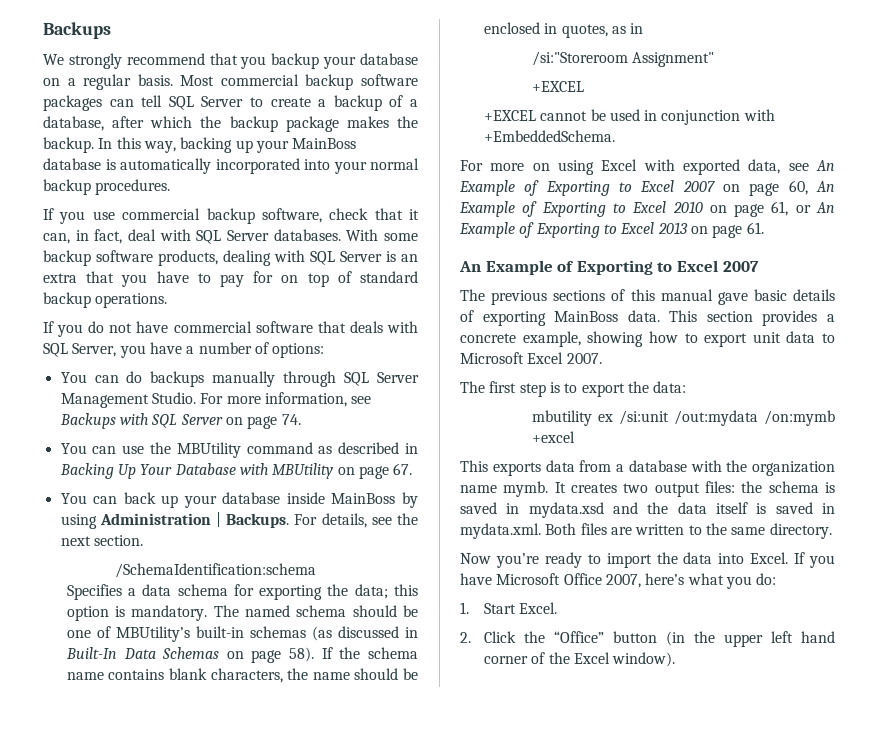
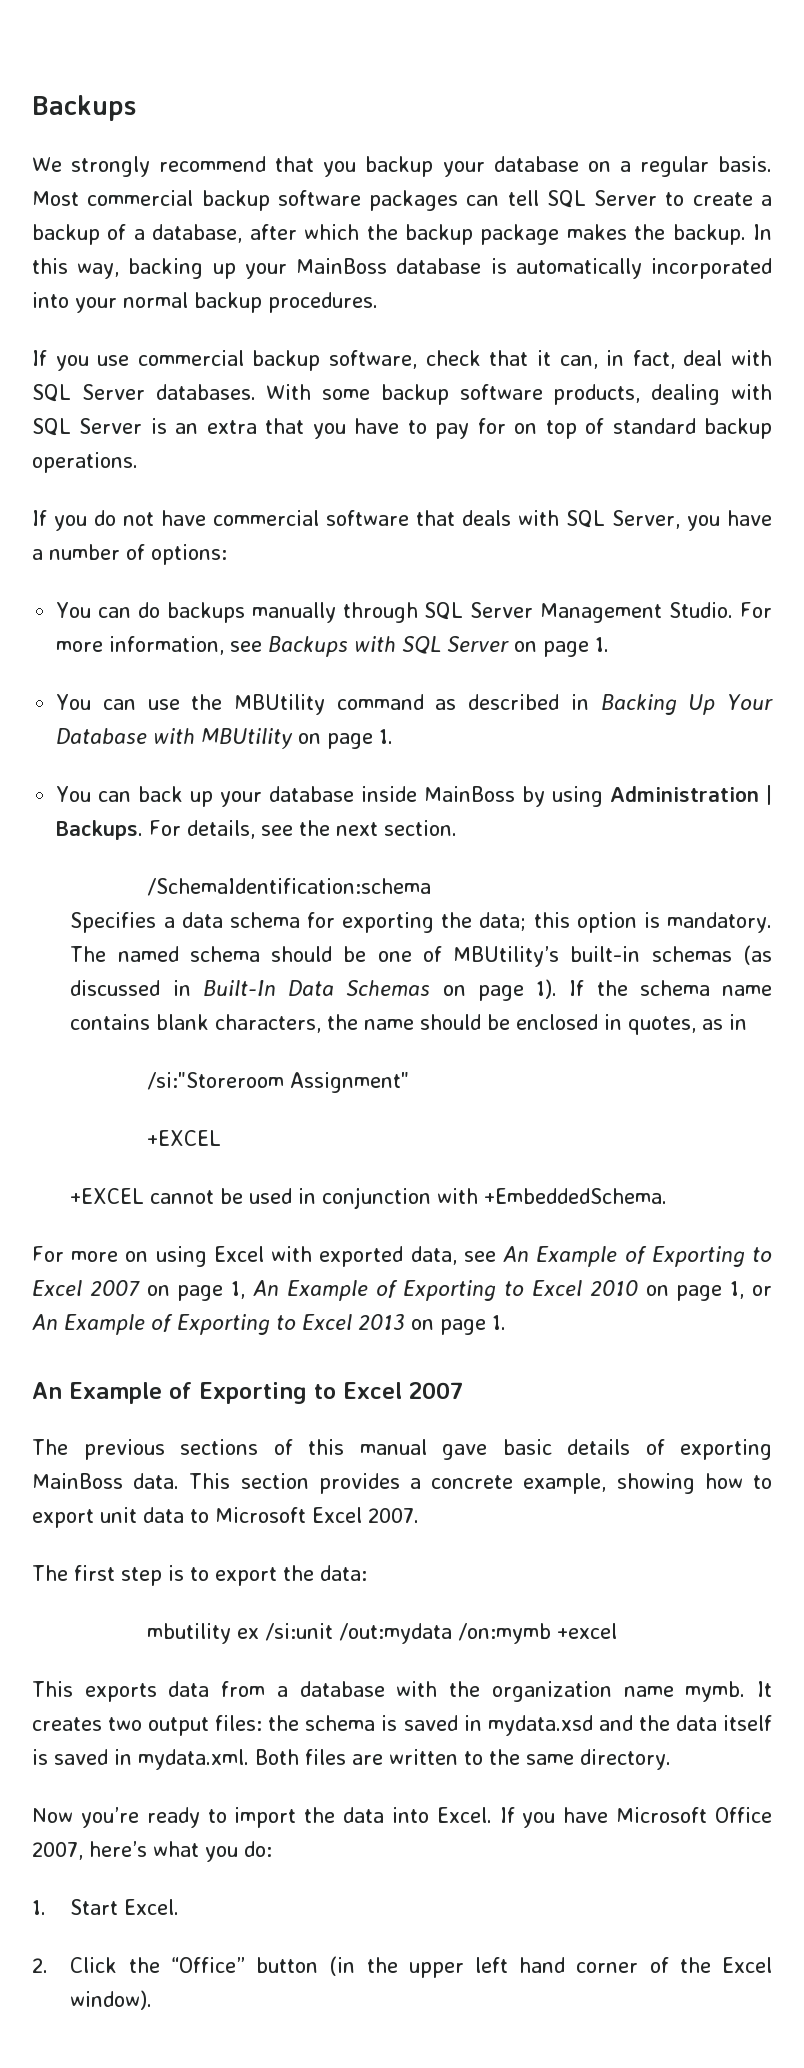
- For more information, see Backups with SQL Server on page 74.
+ For more information, see Backups with SQL Server on page 1.
- You can use the MBUtility command as described in Backing Up Your Database with MBUtility on page 67.
+ You can use the MBUtility command as described in Backing Up Your Database with MBUtility on page 1.
- The named schema should be one of MBUtility’s built-in schemas (as discussed in Built-In Data Schemas on page 58).
+ The named schema should be one of MBUtility’s built-in schemas (as discussed in Built-In Data Schemas on page 1).
- For more on using Excel with exported data, see An Example of Exporting to Excel 2007 on page 60, An Example of Exporting to Excel 2010 on page 61, or An Example of Exporting to Excel 2013 on page 61.
+ For more on using Excel with exported data, see An Example of Exporting to Excel 2007 on page 1, An Example of Exporting to Excel 2010 on page 1, or An Example of Exporting to Excel 2013 on page 1.

